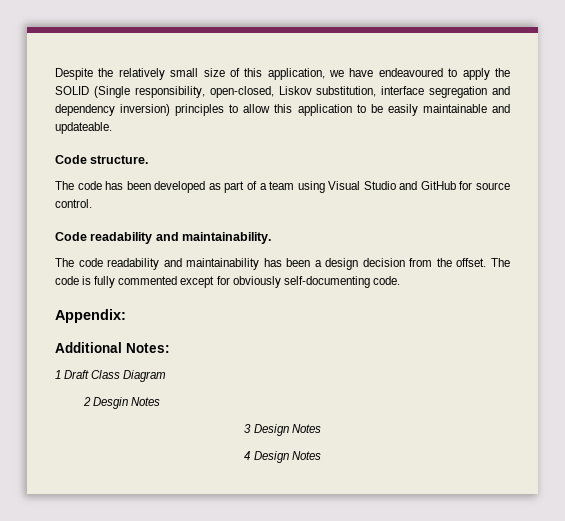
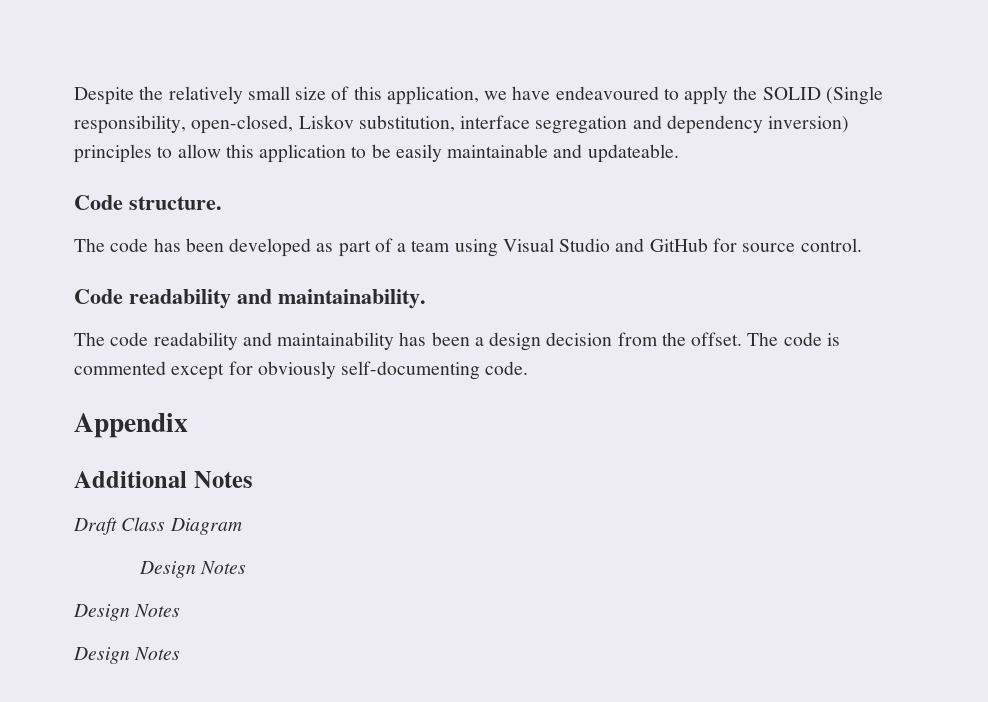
- The code is fully commented except for obviously self-documenting code.
+ The code is commented except for obviously self-documenting code.
- Appendix:
+ Appendix
- Additional Notes:
- 1 Draft Class Diagram
- 2 Desgin Notes
- 3 Design Notes
- 4 Design Notes
+ Additional Notes
+ Draft Class Diagram
+ Design Notes
+ Design Notes
+ Design Notes

